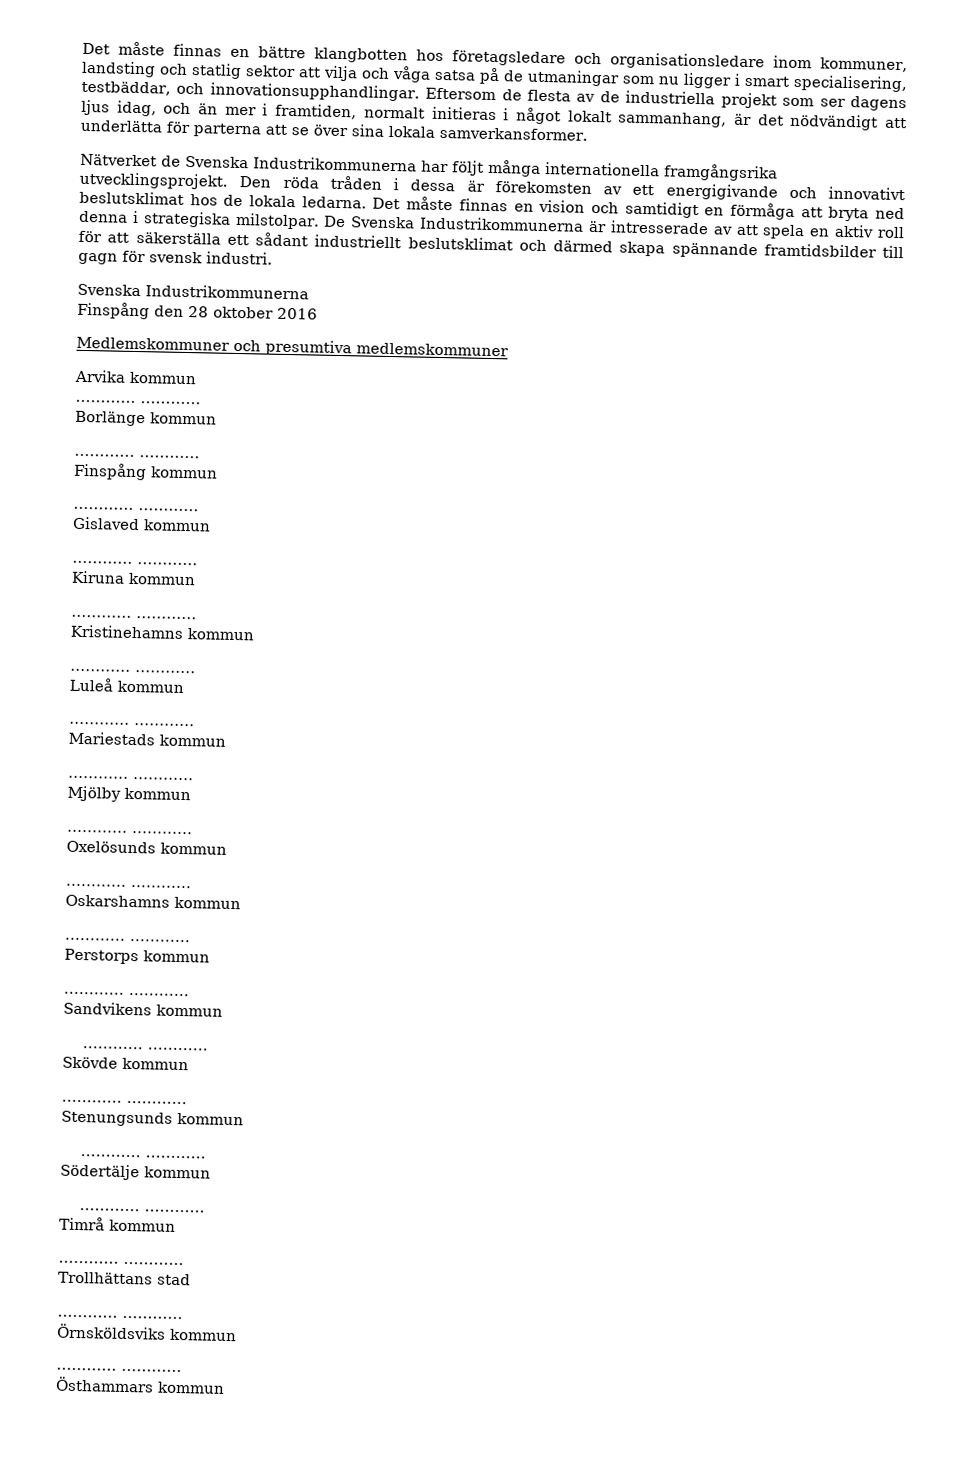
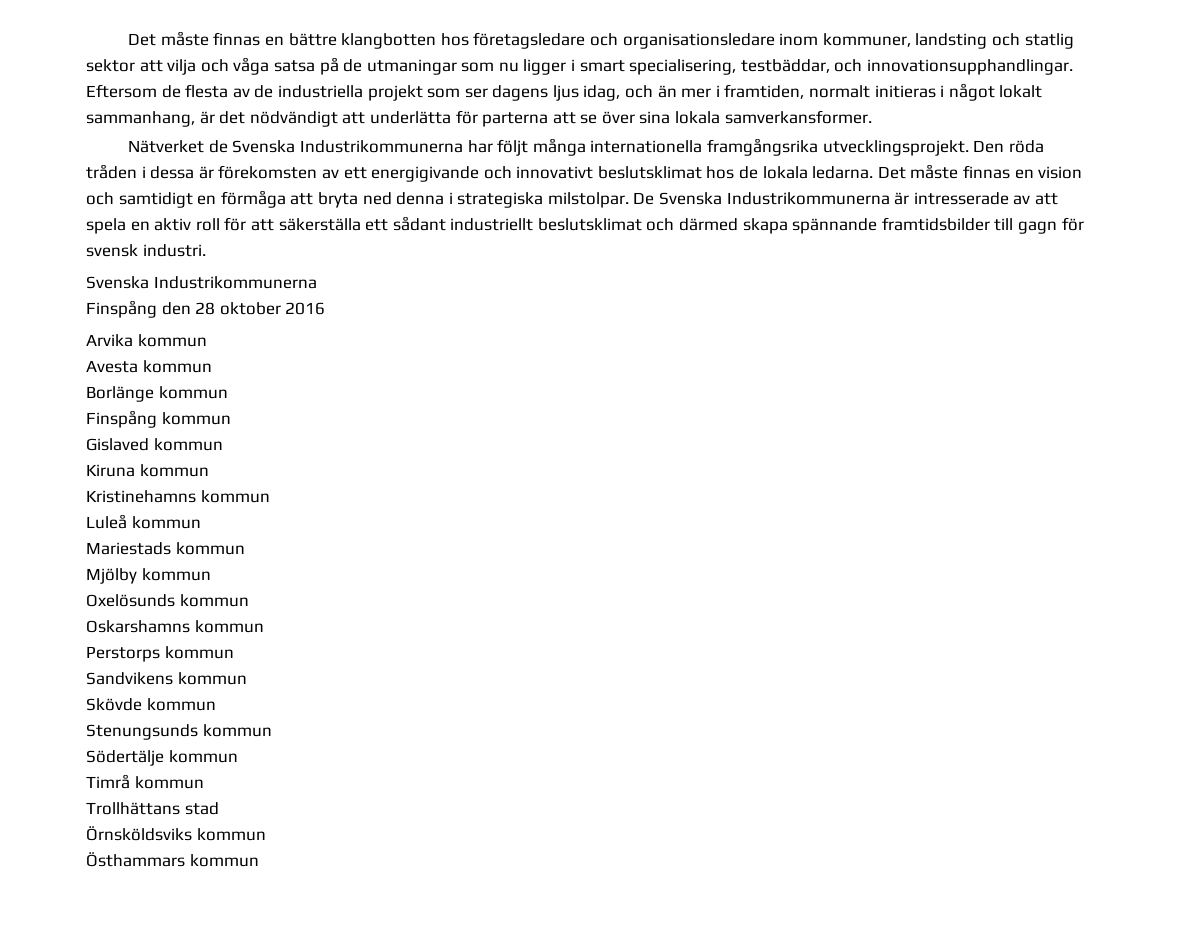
- Medlemskommuner och presumtiva medlemskommuner
  Arvika kommun
- ………… …………
+ Avesta kommun
  Borlänge kommun
- ………… …………
  Finspång kommun
- ………… …………
  Gislaved kommun
- ………… …………
  Kiruna kommun
- ………… …………
  Kristinehamns kommun
- ………… …………
  Luleå kommun
- ………… …………
  Mariestads kommun
- ………… …………
  Mjölby kommun
- ………… …………
  Oxelösunds kommun
- ………… …………
  Oskarshamns kommun
- ………… …………
  Perstorps kommun
- ………… …………
  Sandvikens kommun
- ………… …………
  Skövde kommun
- ………… …………
  Stenungsunds kommun
- ………… …………
  Södertälje kommun
- ………… …………
  Timrå kommun
- ………… …………
  Trollhättans stad
- ………… …………
  Örnsköldsviks kommun
- ………… …………

